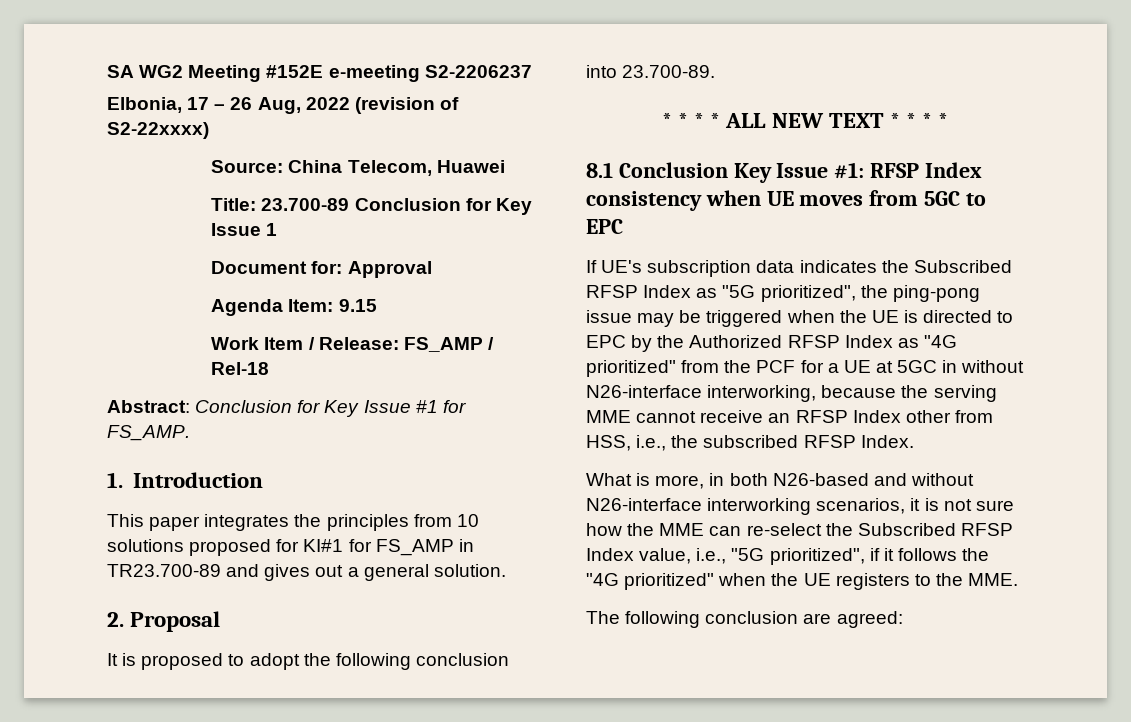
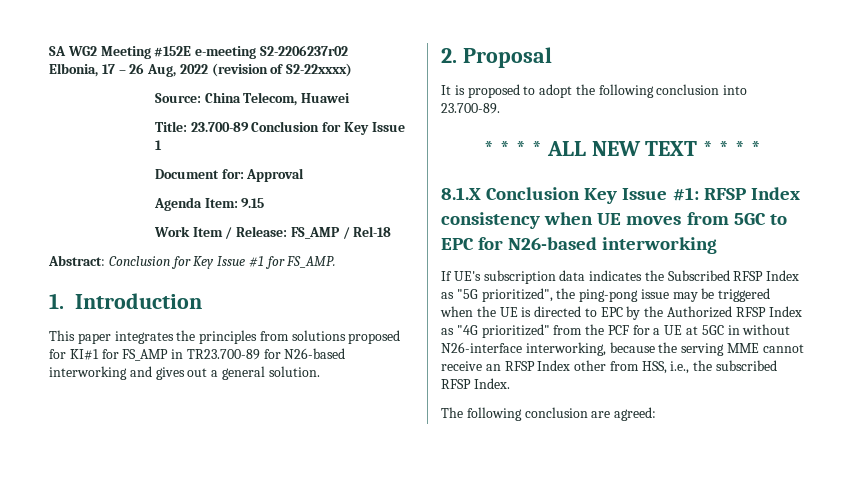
- SA WG2 Meeting #152E e-meeting S2-2206237
+ SA WG2 Meeting #152E e-meeting S2-2206237r02
- This paper integrates the principles from 10 solutions proposed for KI#1 for FS_AMP in TR23.700-89 and gives out a general solution.
+ This paper integrates the principles from solutions proposed for KI#1 for FS_AMP in TR23.700-89 for N26-based interworking and gives out a general solution.
- 8.1 Conclusion Key Issue #1: RFSP Index consistency when UE moves from 5GC to EPC
+ 8.1.X Conclusion Key Issue #1: RFSP Index consistency when UE moves from 5GC to EPC for N26-based interworking
- What is more, in both N26-based and without N26-interface interworking scenarios, it is not sure how the MME can re-select the Subscribed RFSP Index value, i.e., "5G prioritized", if it follows the "4G prioritized" when the UE registers to the MME.

